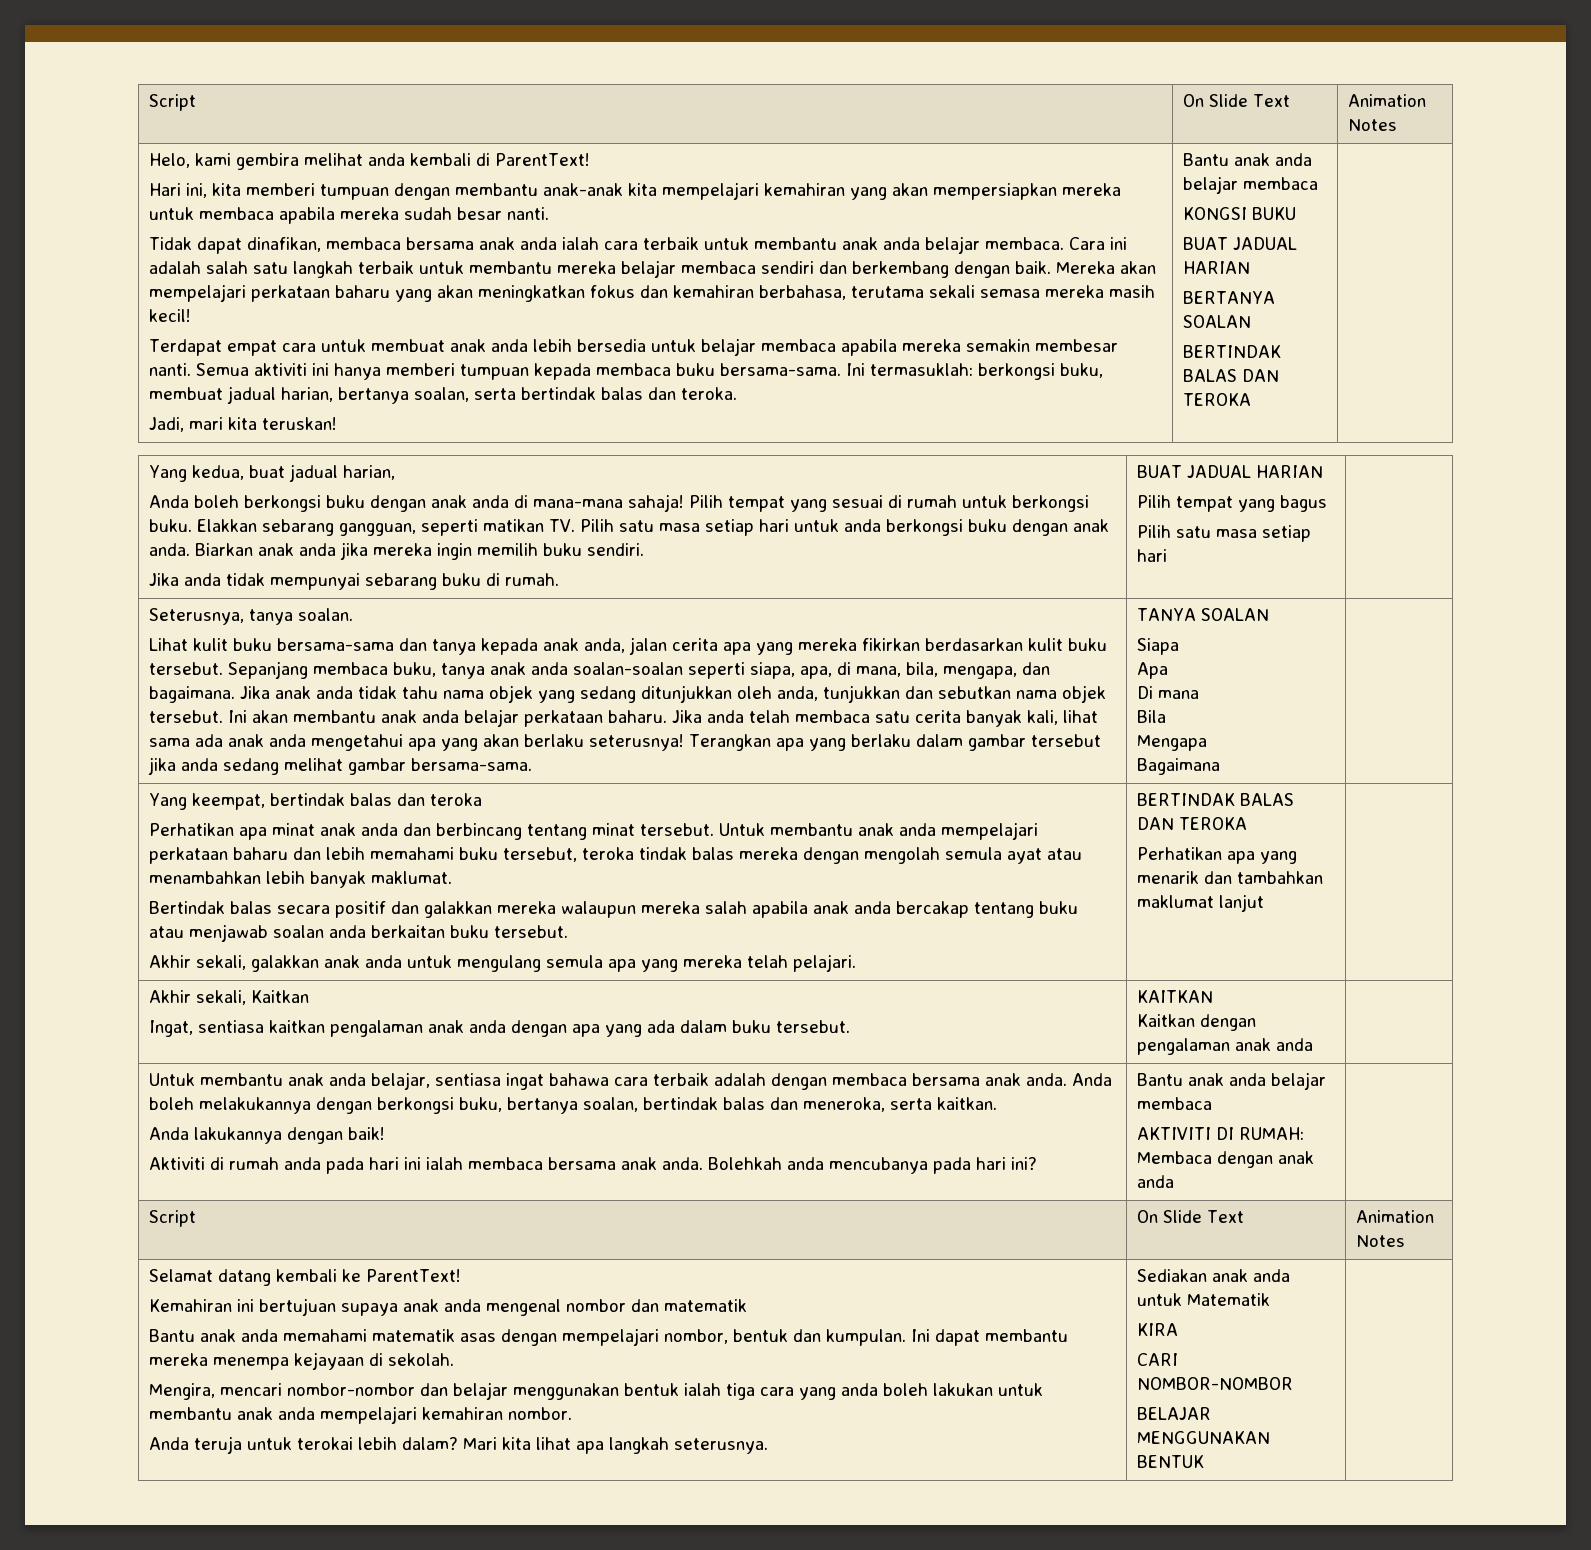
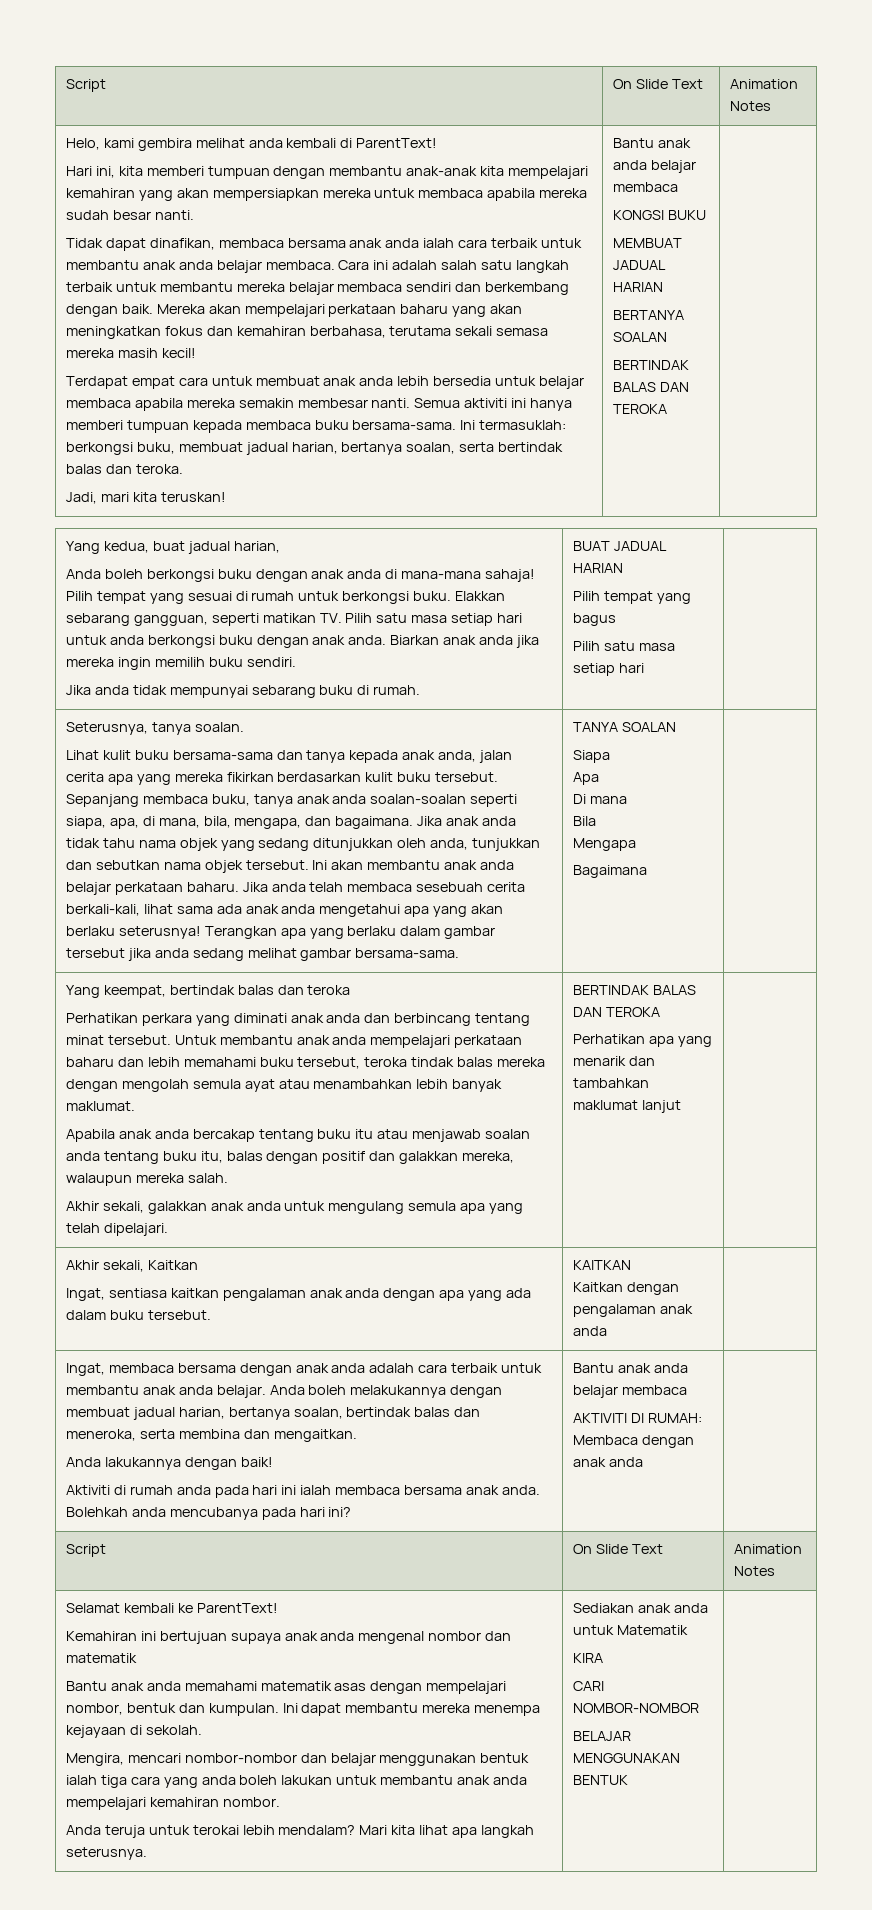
  KONGSI BUKU
- BUAT JADUAL HARIAN
+ MEMBUAT JADUAL HARIAN
- Jika anda telah membaca satu cerita banyak kali, lihat sama ada anak anda mengetahui apa yang akan berlaku seterusnya!
+ Jika anda telah membaca sesebuah cerita berkali-kali, lihat sama ada anak anda mengetahui apa yang akan berlaku seterusnya!
- Perhatikan apa minat anak anda dan berbincang tentang minat tersebut.
+ Perhatikan perkara yang diminati anak anda dan berbincang tentang minat tersebut.
- Bertindak balas secara positif dan galakkan mereka walaupun mereka salah apabila anak anda bercakap tentang buku atau menjawab soalan anda berkaitan buku tersebut.
+ Apabila anak anda bercakap tentang buku itu atau menjawab soalan anda tentang buku itu, balas dengan positif dan galakkan mereka, walaupun mereka salah.
- Akhir sekali, galakkan anak anda untuk mengulang semula apa yang mereka telah pelajari.
+ Akhir sekali, galakkan anak anda untuk mengulang semula apa yang telah dipelajari.
- Untuk membantu anak anda belajar, sentiasa ingat bahawa cara terbaik adalah dengan membaca bersama anak anda.
+ Ingat, membaca bersama dengan anak anda adalah cara terbaik untuk membantu anak anda belajar.
- Anda boleh melakukannya dengan berkongsi buku, bertanya soalan, bertindak balas dan meneroka, serta kaitkan.
+ Anda boleh melakukannya dengan membuat jadual harian, bertanya soalan, bertindak balas dan meneroka, serta membina dan mengaitkan.
- Selamat datang kembali ke ParentText!
+ Selamat kembali ke ParentText!
- Anda teruja untuk terokai lebih dalam?
+ Anda teruja untuk terokai lebih mendalam?

